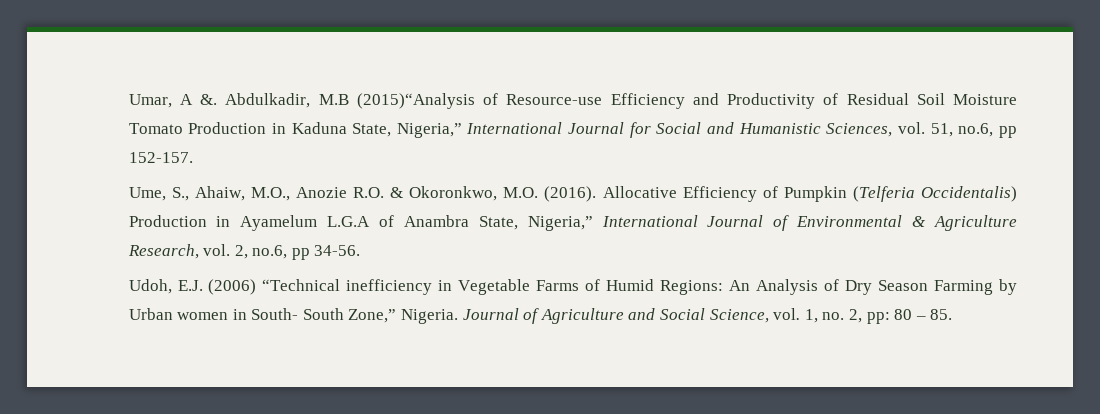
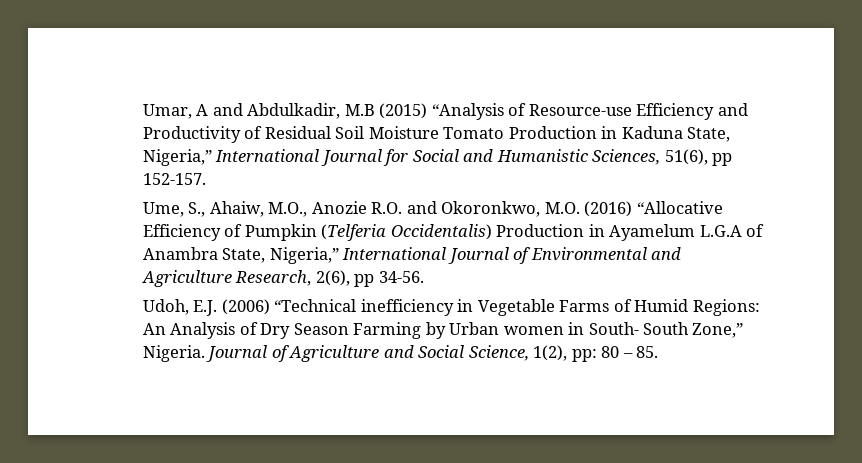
- Umar, A &. Abdulkadir, M.B (2015)“Analysis of Resource-use Efficiency and Productivity of Residual Soil Moisture Tomato Production in Kaduna State, Nigeria,” International Journal for Social and Humanistic Sciences, vol. 51, no.6, pp 152-157.
+ Umar, A and Abdulkadir, M.B (2015) “Analysis of Resource-use Efficiency and Productivity of Residual Soil Moisture Tomato Production in Kaduna State, Nigeria,” International Journal for Social and Humanistic Sciences, 51(6), pp 152-157.
- Ume, S., Ahaiw, M.O., Anozie R.O. & Okoronkwo, M.O. (2016). Allocative Efficiency of Pumpkin (Telferia Occidentalis) Production in Ayamelum L.G.A of Anambra State, Nigeria,” International Journal of Environmental & Agriculture Research, vol. 2, no.6, pp 34-56.
+ Ume, S., Ahaiw, M.O., Anozie R.O. and Okoronkwo, M.O. (2016) “Allocative Efficiency of Pumpkin (Telferia Occidentalis) Production in Ayamelum L.G.A of Anambra State, Nigeria,” International Journal of Environmental and Agriculture Research, 2(6), pp 34-56.
- Journal of Agriculture and Social Science, vol. 1, no. 2, pp: 80 – 85.
+ Journal of Agriculture and Social Science, 1(2), pp: 80 – 85.

